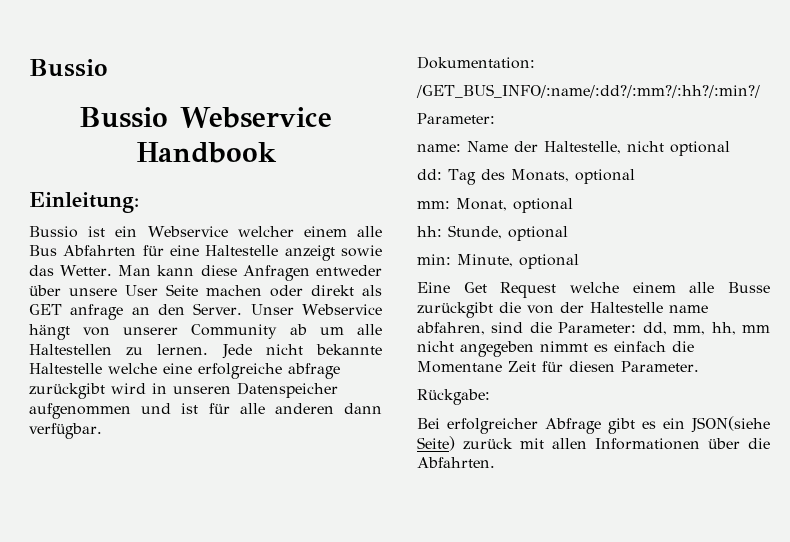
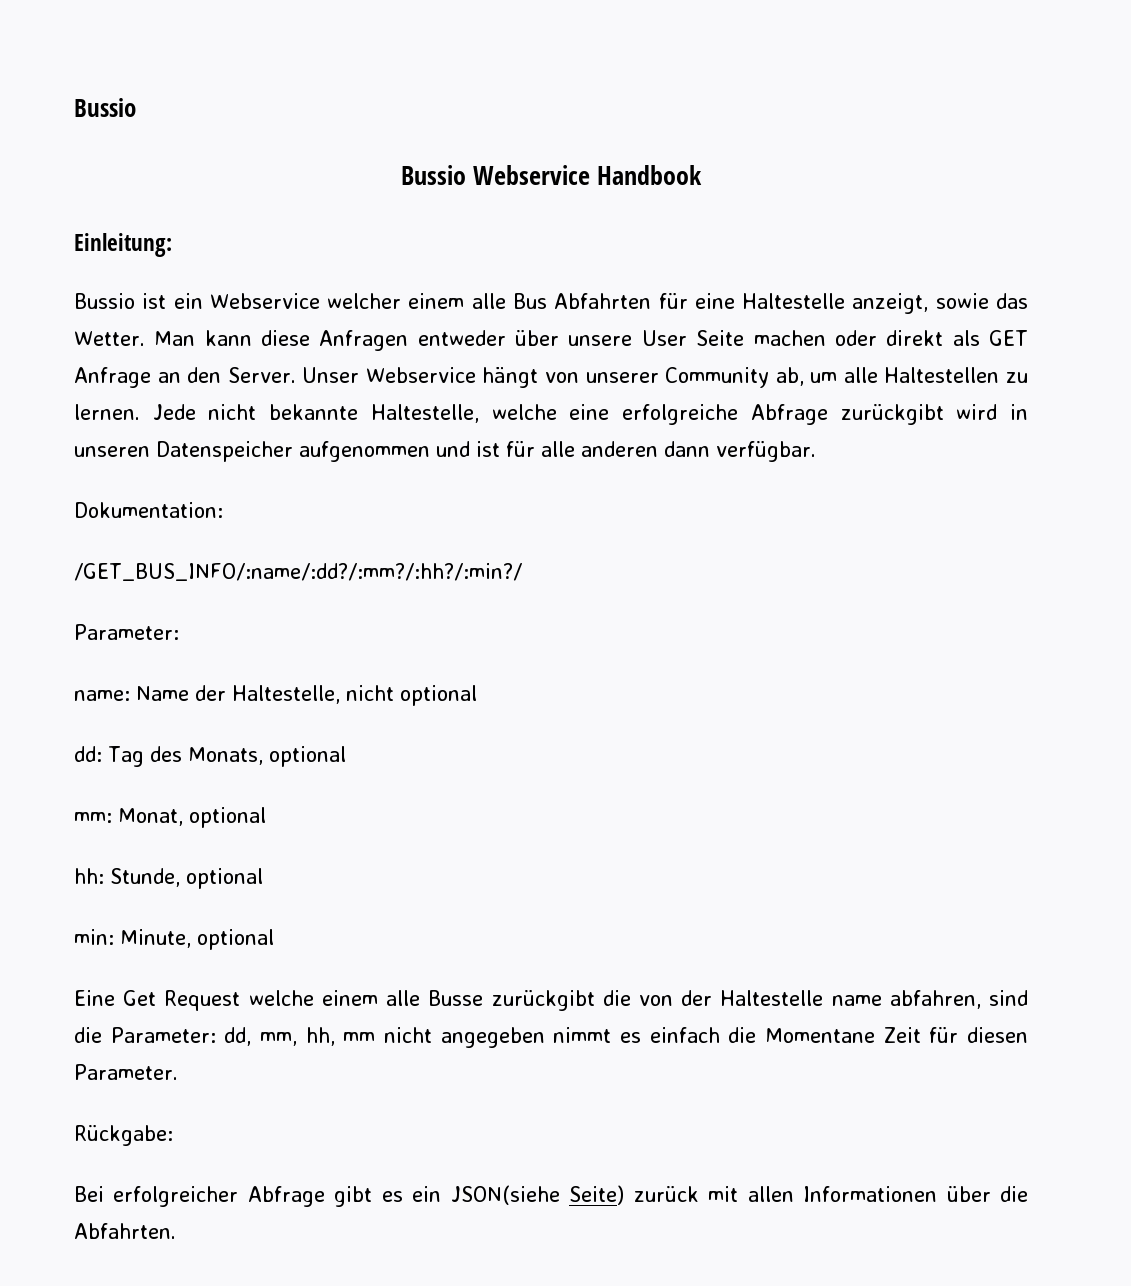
- Bussio ist ein Webservice welcher einem alle Bus Abfahrten für eine Haltestelle anzeigt sowie das Wetter.
+ Bussio ist ein Webservice welcher einem alle Bus Abfahrten für eine Haltestelle anzeigt, sowie das Wetter.
- Man kann diese Anfragen entweder über unsere User Seite machen oder direkt als GET anfrage an den Server.
+ Man kann diese Anfragen entweder über unsere User Seite machen oder direkt als GET Anfrage an den Server.
- Unser Webservice hängt von unserer Community ab um alle Haltestellen zu lernen.
+ Unser Webservice hängt von unserer Community ab, um alle Haltestellen zu lernen.
- Jede nicht bekannte Haltestelle welche eine erfolgreiche abfrage zurückgibt wird in unseren Datenspeicher aufgenommen und ist für alle anderen dann verfügbar.
+ Jede nicht bekannte Haltestelle, welche eine erfolgreiche Abfrage zurückgibt wird in unseren Datenspeicher aufgenommen und ist für alle anderen dann verfügbar.

